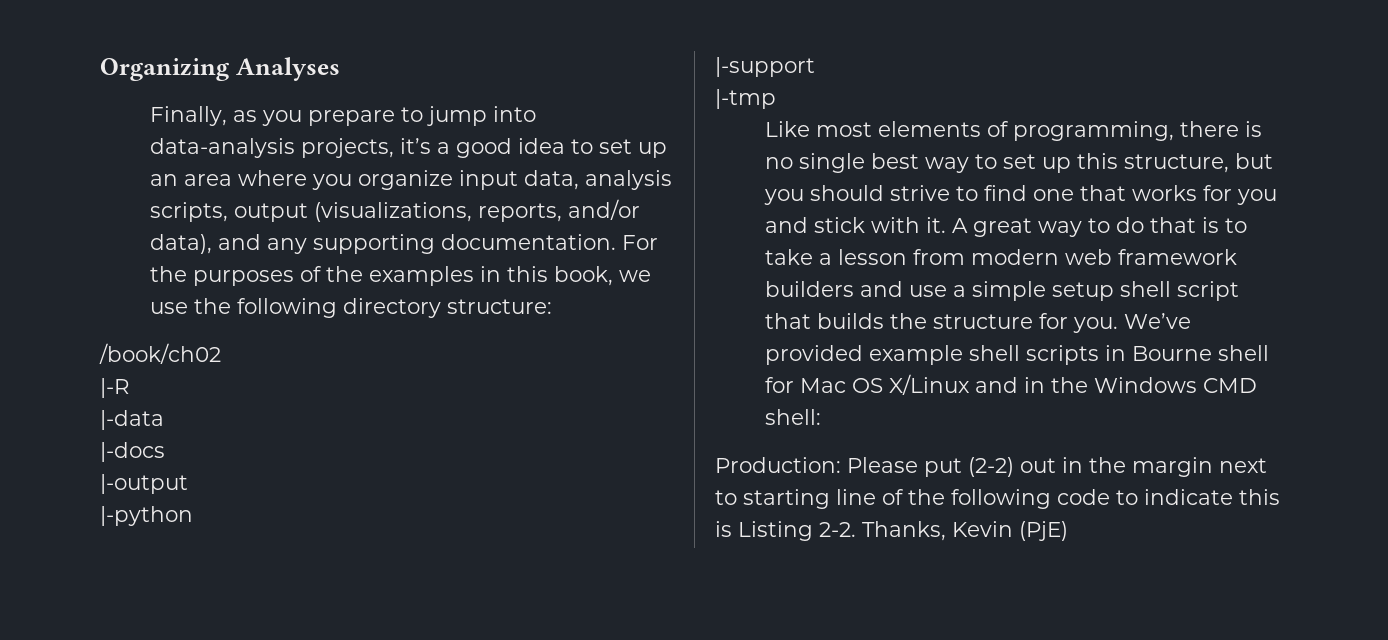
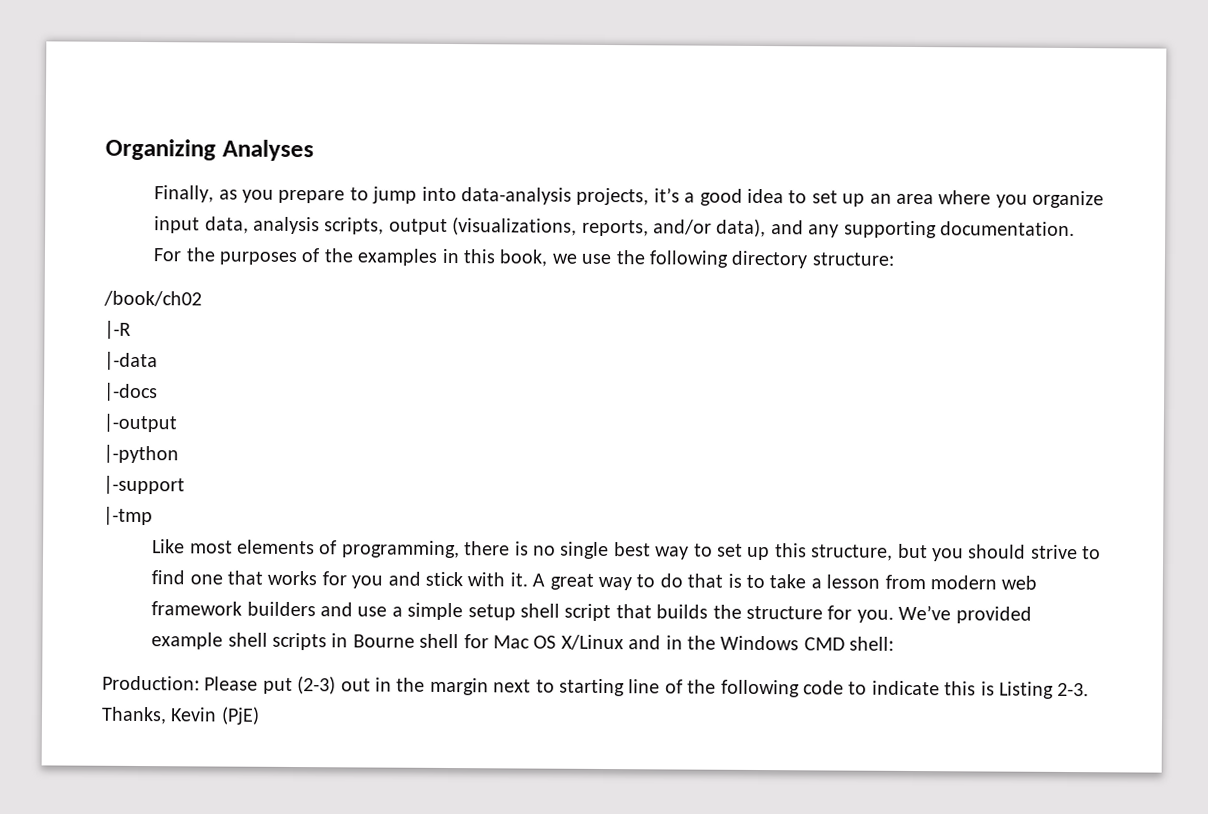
- Production: Please put (2-2) out in the margin next to starting line of the following code to indicate this is Listing 2-2.
+ Production: Please put (2-3) out in the margin next to starting line of the following code to indicate this is Listing 2-3.

